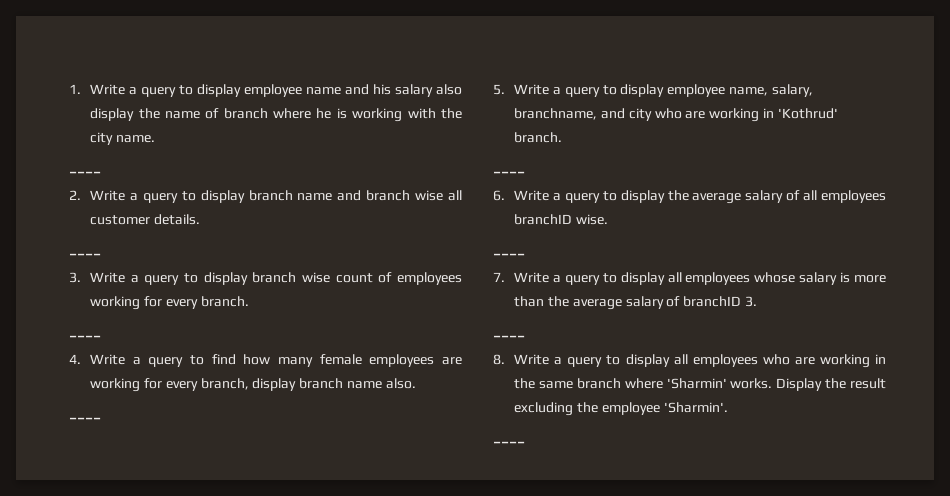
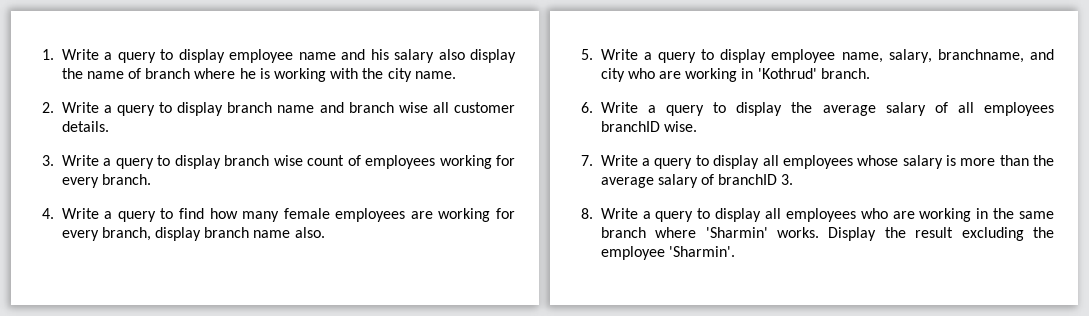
  1. Write a query to display employee name and his salary also display the name of branch where he is working with the city name.
- ____
  2. Write a query to display branch name and branch wise all customer details.
- ____
  3. Write a query to display branch wise count of employees working for every branch.
- ____
  4. Write a query to find how many female employees are working for every branch, display branch name also.
- ____
  5. Write a query to display employee name, salary, branchname, and city who are working in 'Kothrud' branch.
- ____
  6. Write a query to display the average salary of all employees branchID wise.
- ____
  7. Write a query to display all employees whose salary is more than the average salary of branchID 3.
- ____
  Display the result excluding the employee 'Sharmin'.
- ____

